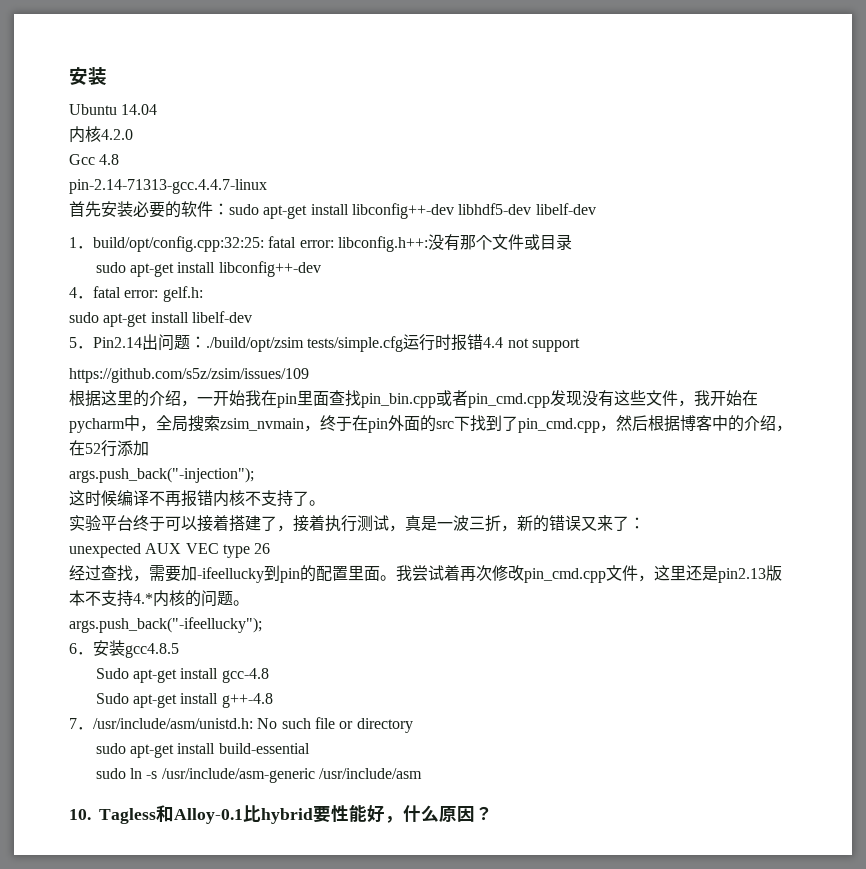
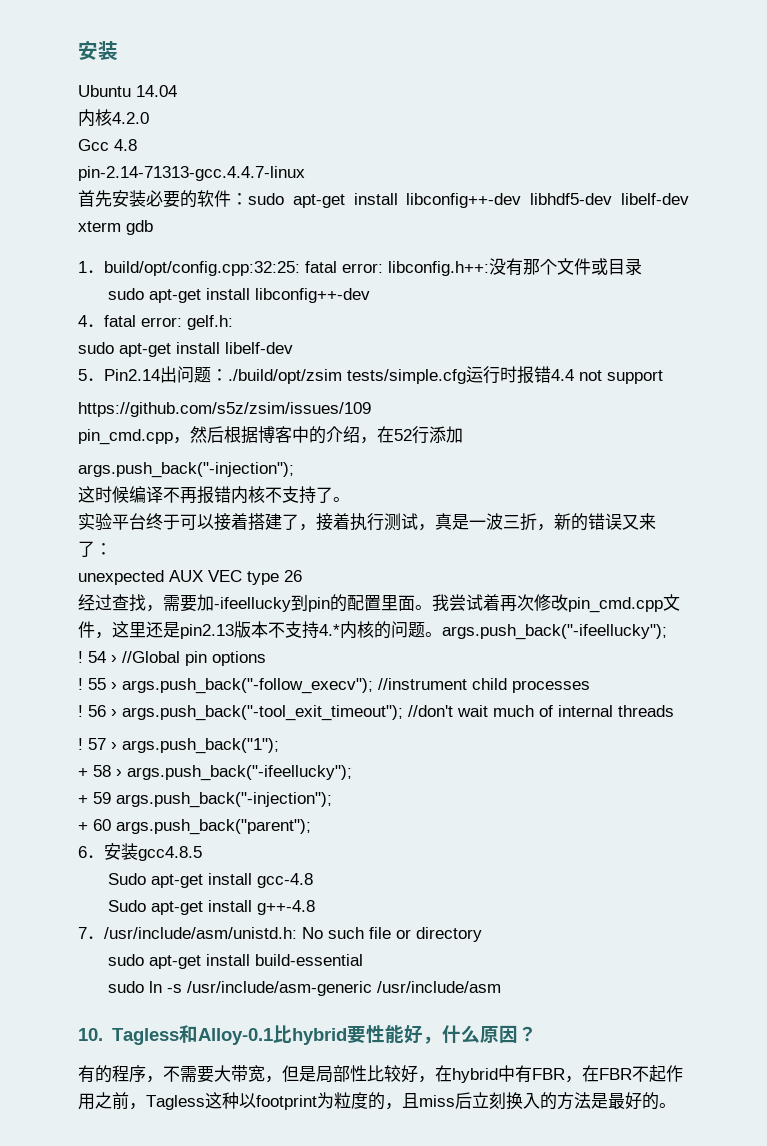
- 首先安装必要的软件：sudo apt-get install libconfig++-dev libhdf5-dev libelf-dev
+ 首先安装必要的软件：sudo apt-get install libconfig++-dev libhdf5-dev libelf-dev xterm gdb
- 根据这里的介绍，一开始我在pin里面查找pin_bin.cpp或者pin_cmd.cpp发现没有这些文件，我开始在pycharm中，全局搜索zsim_nvmain，终于在pin外面的src下找到了pin_cmd.cpp，然后根据博客中的介绍，在52行添加
+ pin_cmd.cpp，然后根据博客中的介绍，在52行添加
- 我尝试着再次修改pin_cmd.cpp文件，这里还是pin2.13版本不支持4.*内核的问题。
- args.push_back("-ifeellucky");
+ 我尝试着再次修改pin_cmd.cpp文件，这里还是pin2.13版本不支持4.*内核的问题。args.push_back("-ifeellucky");
+ ! 54 › //Global pin options
+ ! 55 › args.push_back("-follow_execv"); //instrument child processes
+ ! 56 › args.push_back("-tool_exit_timeout"); //don't wait much of internal threads
+ ! 57 › args.push_back("1");
+ + 58 › args.push_back("-ifeellucky");
+ + 59 args.push_back("-injection");
+ + 60 args.push_back("parent");
+ 有的程序，不需要大带宽，但是局部性比较好，在hybrid中有FBR，在FBR不起作用之前，Tagless这种以footprint为粒度的，且miss后立刻换入的方法是最好的。

